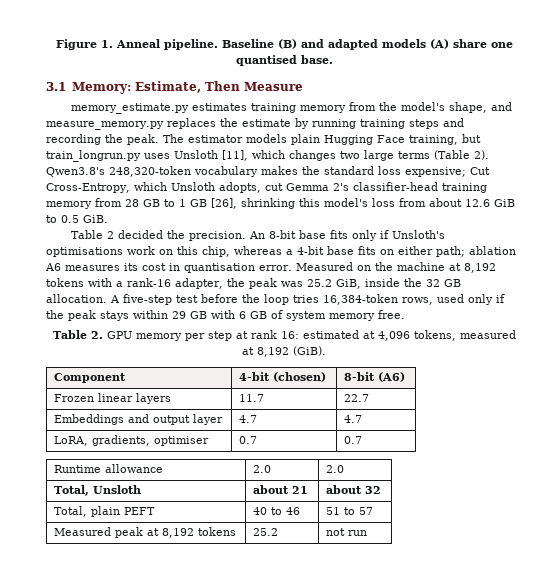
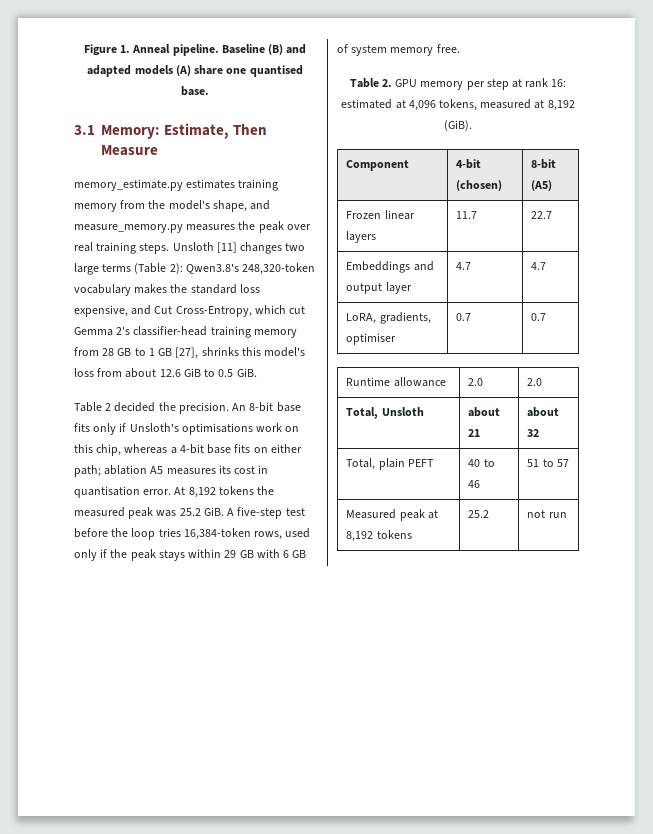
- memory_estimate.py estimates training memory from the model's shape, and measure_memory.py replaces the estimate by running training steps and recording the peak. The estimator models plain Hugging Face training, but train_longrun.py uses Unsloth [11], which changes two large terms (Table 2). Qwen3.8's 248,320-token vocabulary makes the standard loss expensive; Cut Cross-Entropy, which Unsloth adopts, cut Gemma 2's classifier-head training memory from 28 GB to 1 GB [26], shrinking this model's loss from about 12.6 GiB to 0.5 GiB.
+ memory_estimate.py estimates training memory from the model's shape, and measure_memory.py measures the peak over real training steps. Unsloth [11] changes two large terms (Table 2): Qwen3.8's 248,320-token vocabulary makes the standard loss expensive, and Cut Cross-Entropy, which cut Gemma 2's classifier-head training memory from 28 GB to 1 GB [27], shrinks this model's loss from about 12.6 GiB to 0.5 GiB.
- An 8-bit base fits only if Unsloth's optimisations work on this chip, whereas a 4-bit base fits on either path; ablation A6 measures its cost in quantisation error.
+ An 8-bit base fits only if Unsloth's optimisations work on this chip, whereas a 4-bit base fits on either path; ablation A5 measures its cost in quantisation error.
- Measured on the machine at 8,192 tokens with a rank-16 adapter, the peak was 25.2 GiB, inside the 32 GB allocation. A five-step test before the loop tries 16,384-token rows, used only if the peak stays within 29 GB with 6 GB of system memory free.
+ At 8,192 tokens the measured peak was 25.2 GiB. A five-step test before the loop tries 16,384-token rows, used only if the peak stays within 29 GB with 6 GB of system memory free.
- Component | 4-bit (chosen) | 8-bit (A6)
+ Component | 4-bit (chosen) | 8-bit (A5)

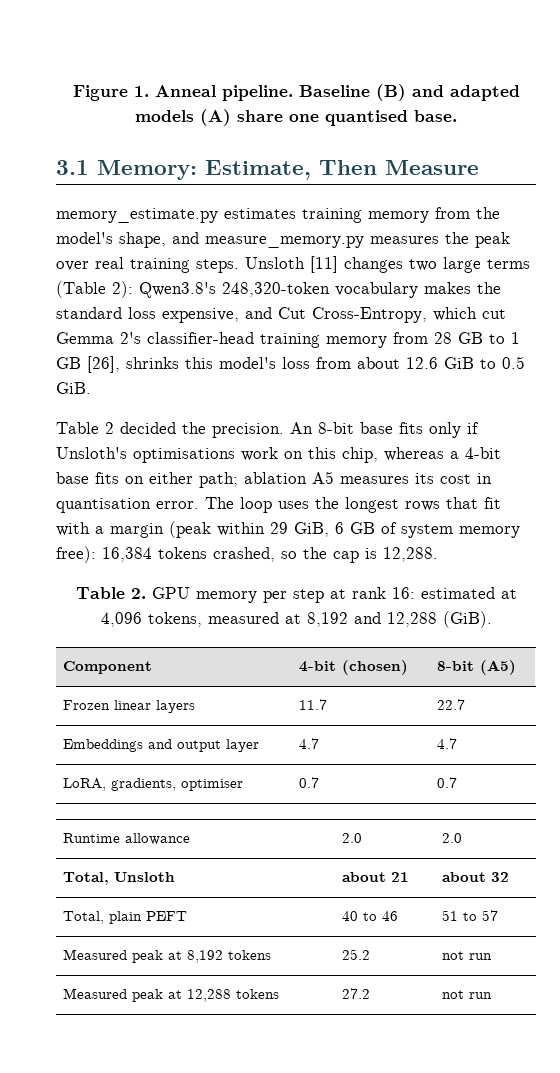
- Unsloth [11] changes two large terms (Table 2): Qwen3.8's 248,320-token vocabulary makes the standard loss expensive, and Cut Cross-Entropy, which cut Gemma 2's classifier-head training memory from 28 GB to 1 GB [27], shrinks this model's loss from about 12.6 GiB to 0.5 GiB.
+ Unsloth [11] changes two large terms (Table 2): Qwen3.8's 248,320-token vocabulary makes the standard loss expensive, and Cut Cross-Entropy, which cut Gemma 2's classifier-head training memory from 28 GB to 1 GB [26], shrinks this model's loss from about 12.6 GiB to 0.5 GiB.
- At 8,192 tokens the measured peak was 25.2 GiB. A five-step test before the loop tries 16,384-token rows, used only if the peak stays within 29 GB with 6 GB of system memory free.
+ The loop uses the longest rows that fit with a margin (peak within 29 GiB, 6 GB of system memory free): 16,384 tokens crashed, so the cap is 12,288.
- Table 2. GPU memory per step at rank 16: estimated at 4,096 tokens, measured at 8,192 (GiB).
+ Table 2. GPU memory per step at rank 16: estimated at 4,096 tokens, measured at 8,192 and 12,288 (GiB).
+ Measured peak at 12,288 tokens | 27.2 | not run

